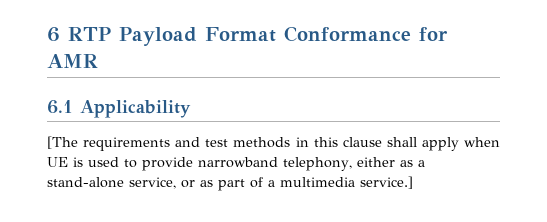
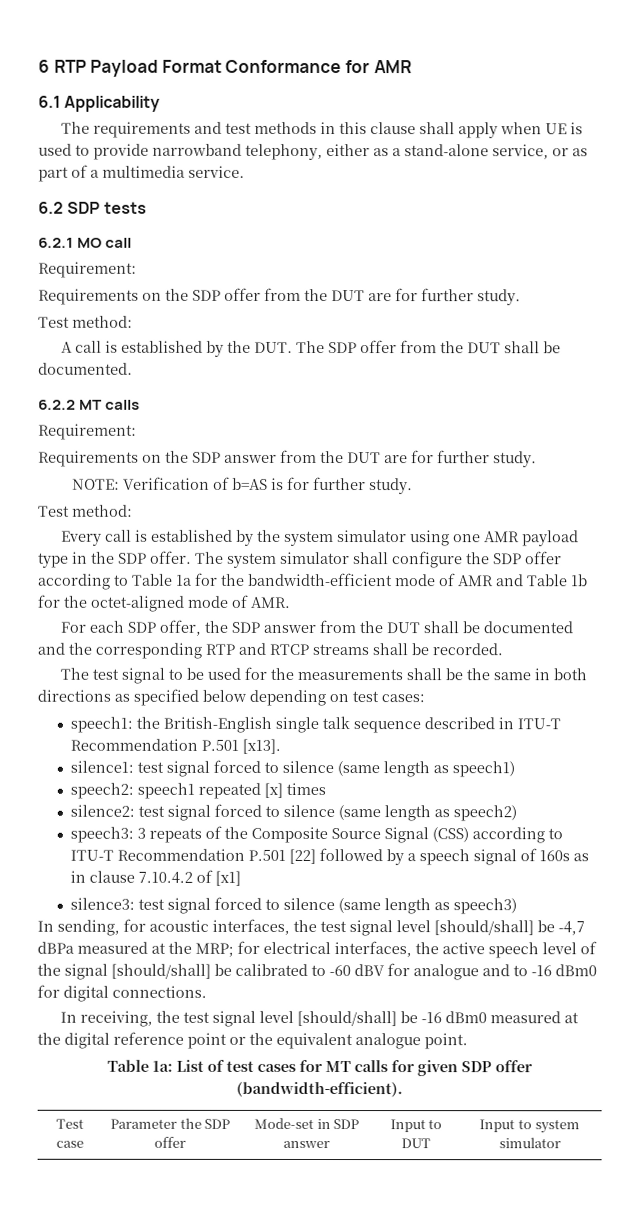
- [The requirements and test methods in this clause shall apply when UE is used to provide narrowband telephony, either as a stand-alone service, or as part of a multimedia service.]
+ The requirements and test methods in this clause shall apply when UE is used to provide narrowband telephony, either as a stand-alone service, or as part of a multimedia service.
+ 6.2 SDP tests
+ 6.2.1 MO call
+ Requirement:
+ Requirements on the SDP offer from the DUT are for further study.
+ Test method:
+ A call is established by the DUT. The SDP offer from the DUT shall be documented.
+ 6.2.2 MT calls
+ Requirement:
+ Requirements on the SDP answer from the DUT are for further study.
+ NOTE: Verification of b=AS is for further study.
+ Test method:
+ Every call is established by the system simulator using one AMR payload type in the SDP offer. The system simulator shall configure the SDP offer according to Table 1a for the bandwidth-efficient mode of AMR and Table 1b for the octet-aligned mode of AMR.
+ For each SDP offer, the SDP answer from the DUT shall be documented and the corresponding RTP and RTCP streams shall be recorded.
+ The test signal to be used for the measurements shall be the same in both directions as specified below depending on test cases:
+ speech1: the British-English single talk sequence described in ITU-T Recommendation P.501 [x13].
+ silence1: test signal forced to silence (same length as speech1)
+ speech2: speech1 repeated [x] times
+ silence2: test signal forced to silence (same length as speech2)
+ speech3: 3 repeats of the Composite Source Signal (CSS) according to ITU-T Recommendation P.501 [22] followed by a speech signal of 160s as in clause 7.10.4.2 of [x1]
+ silence3: test signal forced to silence (same length as speech3)
+ In sending, for acoustic interfaces, the test signal level [should/shall] be -4,7 dBPa measured at the MRP; for electrical interfaces, the active speech level of the signal [should/shall] be calibrated to -60 dBV for analogue and to -16 dBm0 for digital connections.
+ In receiving, the test signal level [should/shall] be -16 dBm0 measured at the digital reference point or the equivalent analogue point.
+ Table 1a: List of test cases for MT calls for given SDP offer (bandwidth-efficient).
+ Test case | Parameter the SDP offer | Mode-set in SDP answer | Input to DUT | Input to system simulator

